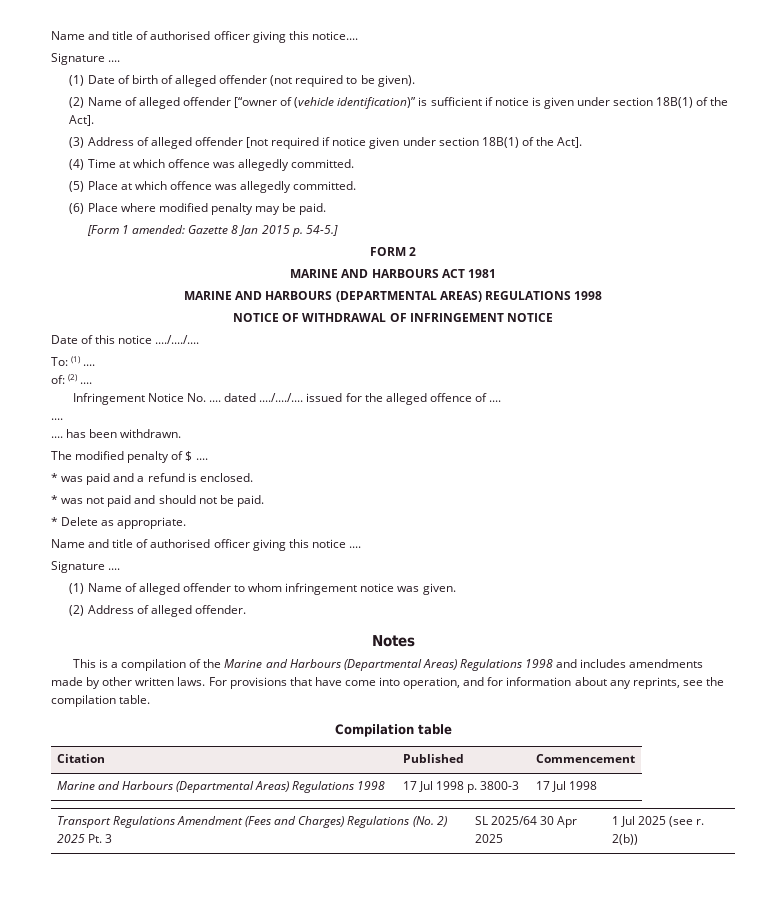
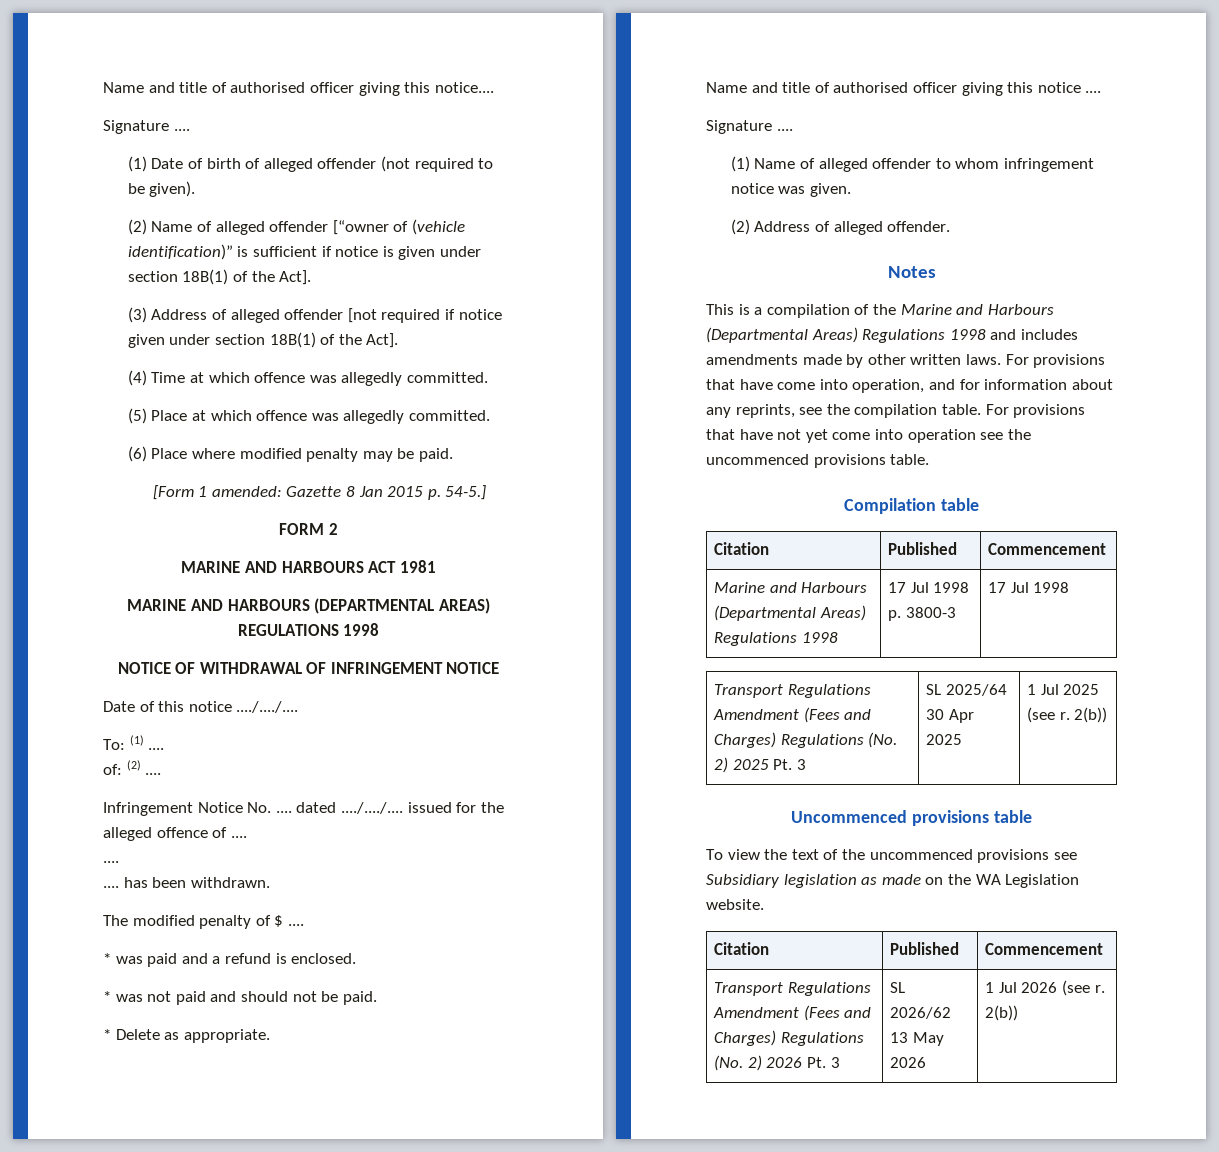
+ For provisions that have not yet come into operation see the uncommenced provisions table.
+ Uncommenced provisions table
+ To view the text of the uncommenced provisions see Subsidiary legislation as made on the WA Legislation website.
+ Citation | Published | Commencement
+ Transport Regulations Amendment (Fees and Charges) Regulations (No. 2) 2026 Pt. 3 | SL 2026/62 13 May 2026 | 1 Jul 2026 (see r. 2(b))

